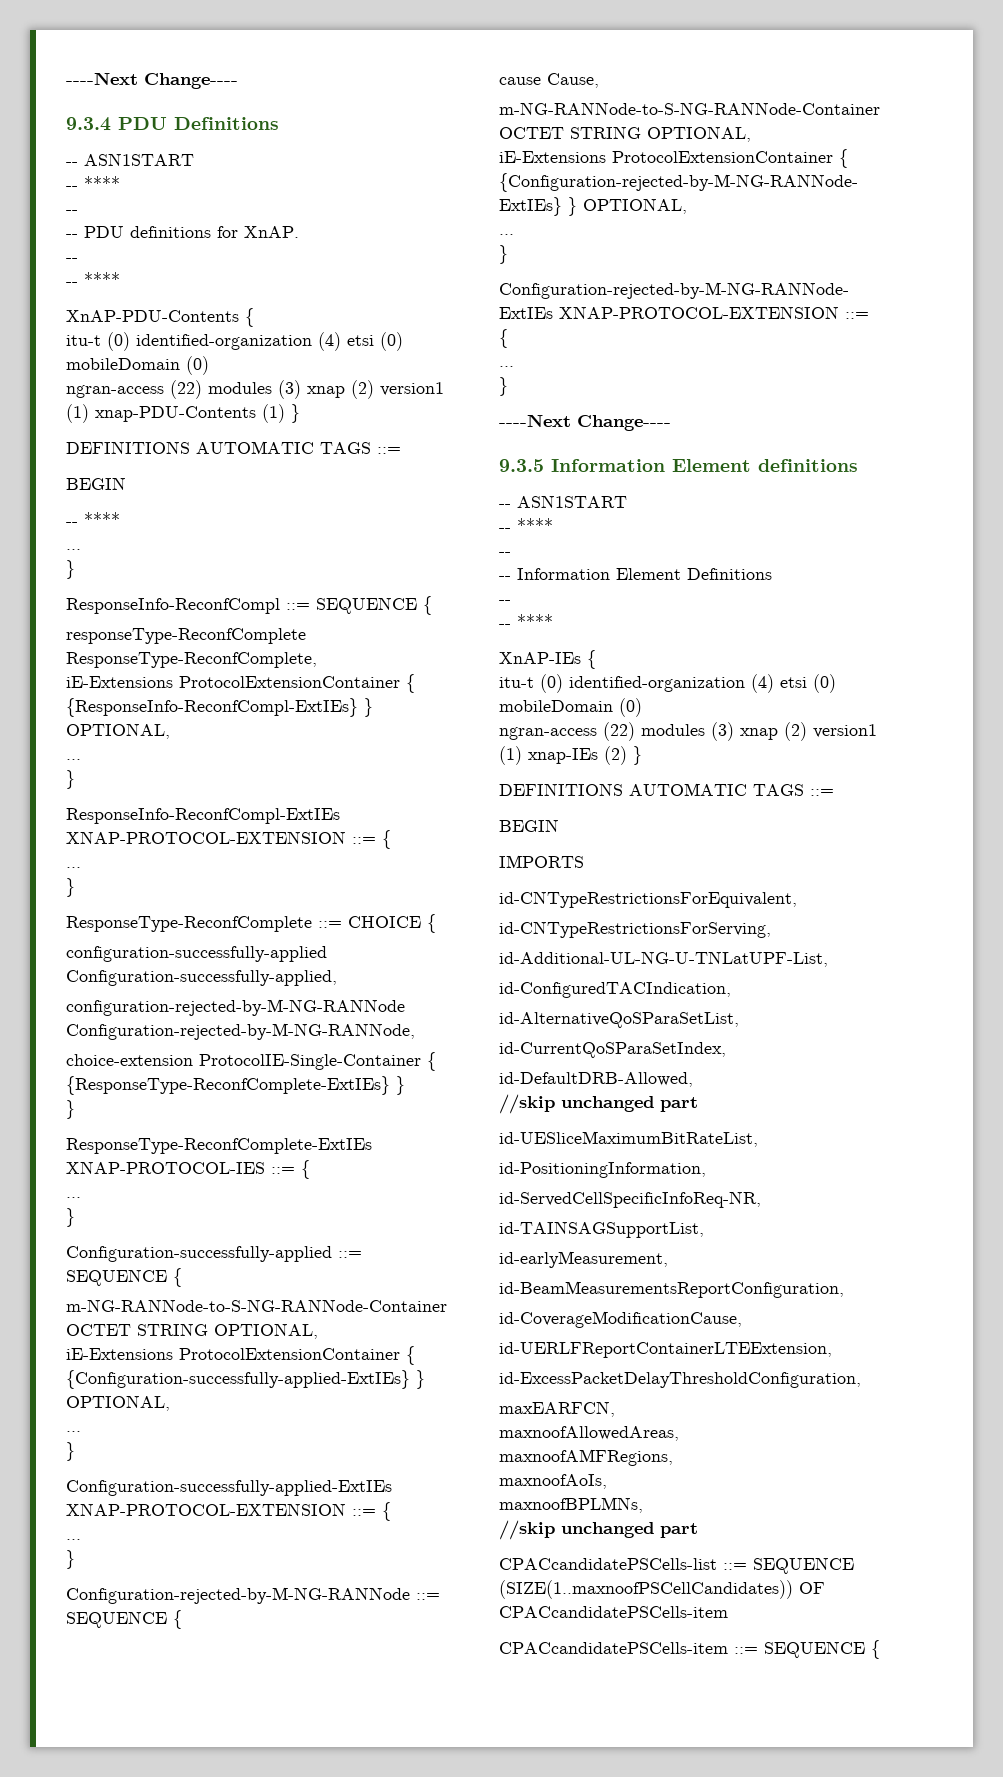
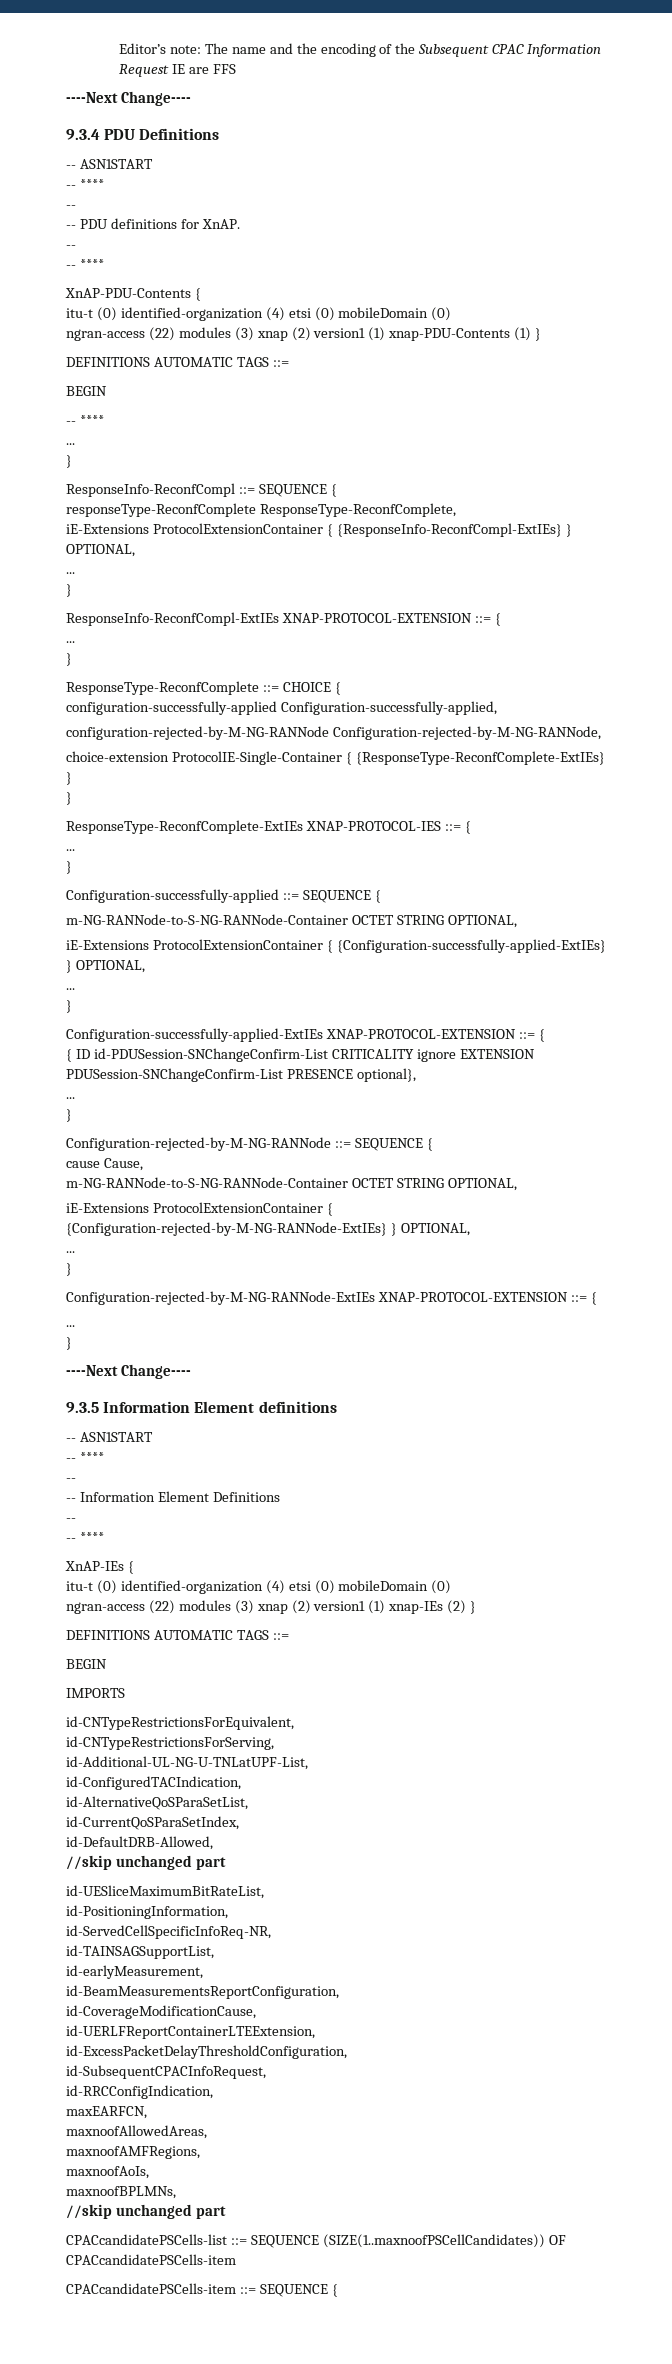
+ Editor’s note: The name and the encoding of the Subsequent CPAC Information Request IE are FFS
+ { ID id-PDUSession-SNChangeConfirm-List CRITICALITY ignore EXTENSION PDUSession-SNChangeConfirm-List PRESENCE optional},
+ id-SubsequentCPACInfoRequest,
+ id-RRCConfigIndication,

